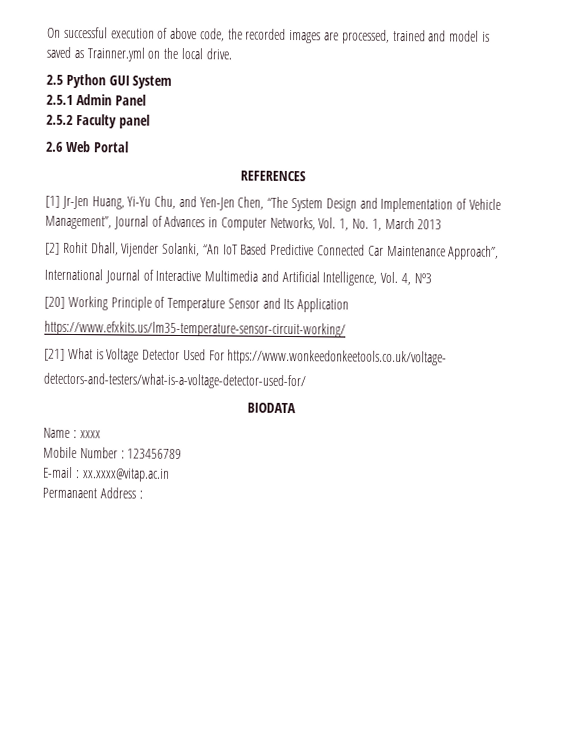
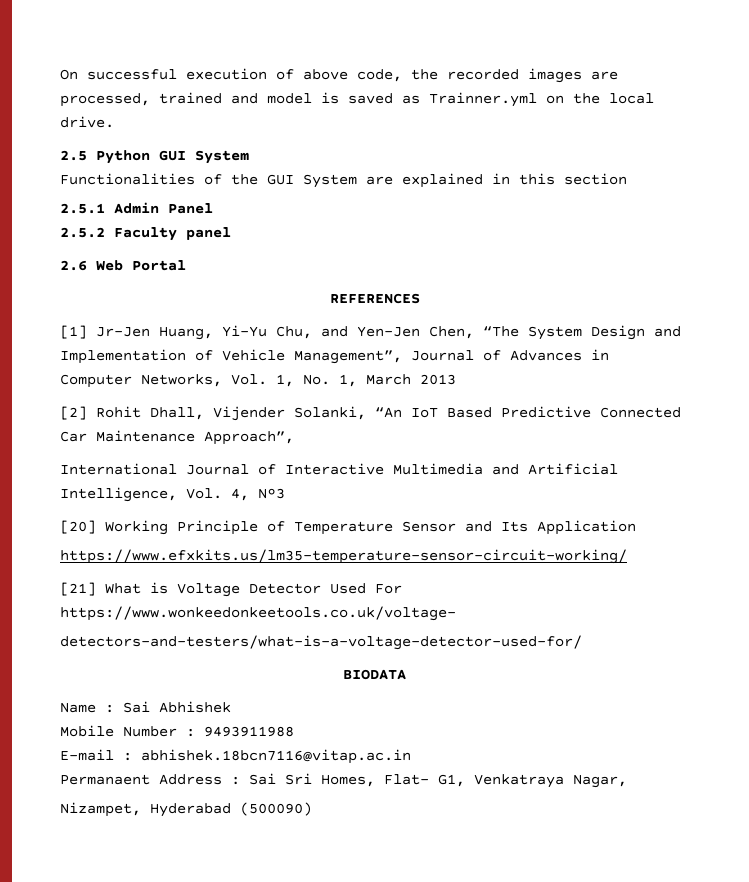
+ Functionalities of the GUI System are explained in this section
- Name : xxxx
+ Name : Sai Abhishek
- Mobile Number : 123456789
+ Mobile Number : 9493911988
- E-mail : xx.xxxx@vitap.ac.in
+ E-mail : abhishek.18bcn7116@vitap.ac.in
- Permanaent Address :
+ Permanaent Address : Sai Sri Homes, Flat- G1, Venkatraya Nagar,
+ Nizampet, Hyderabad (500090)

